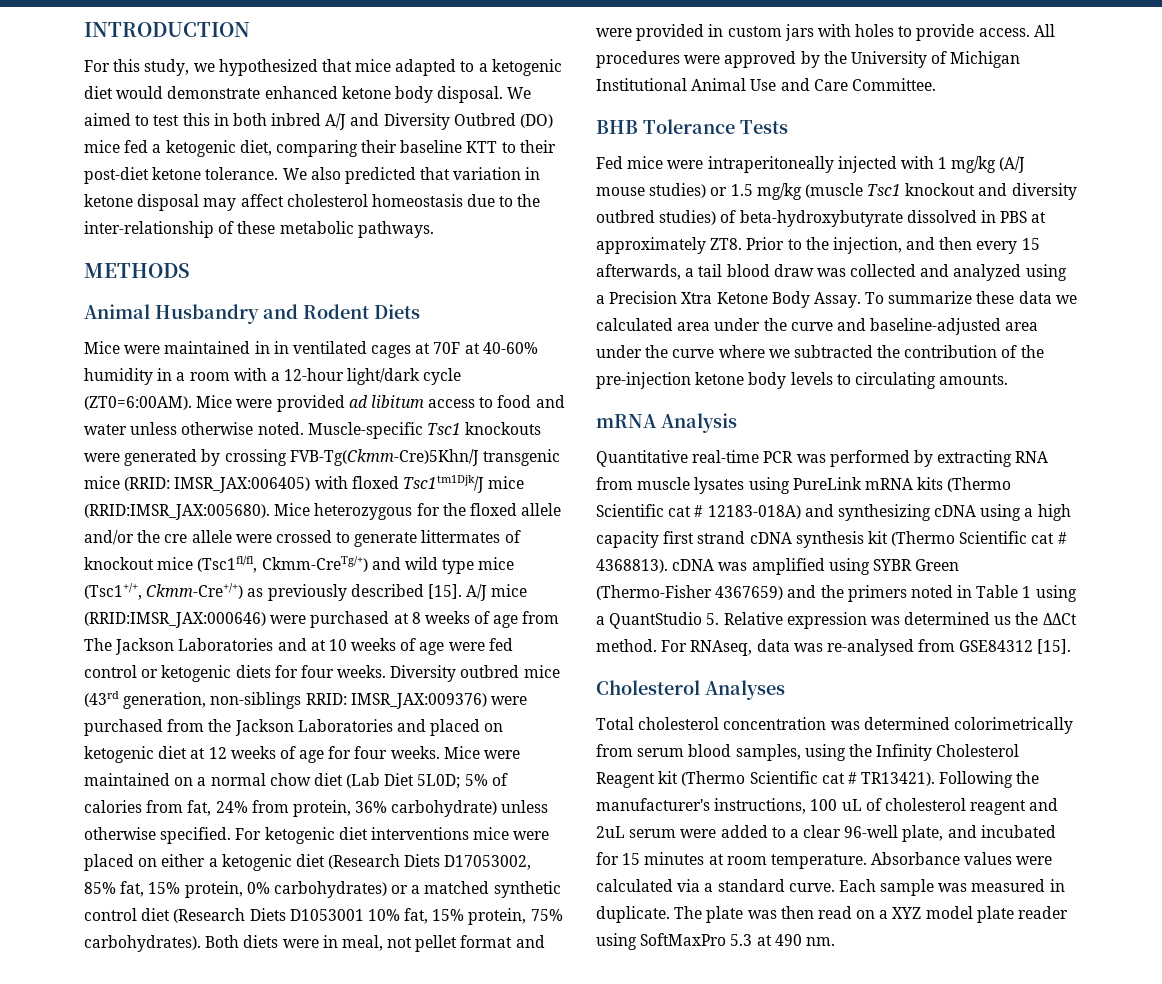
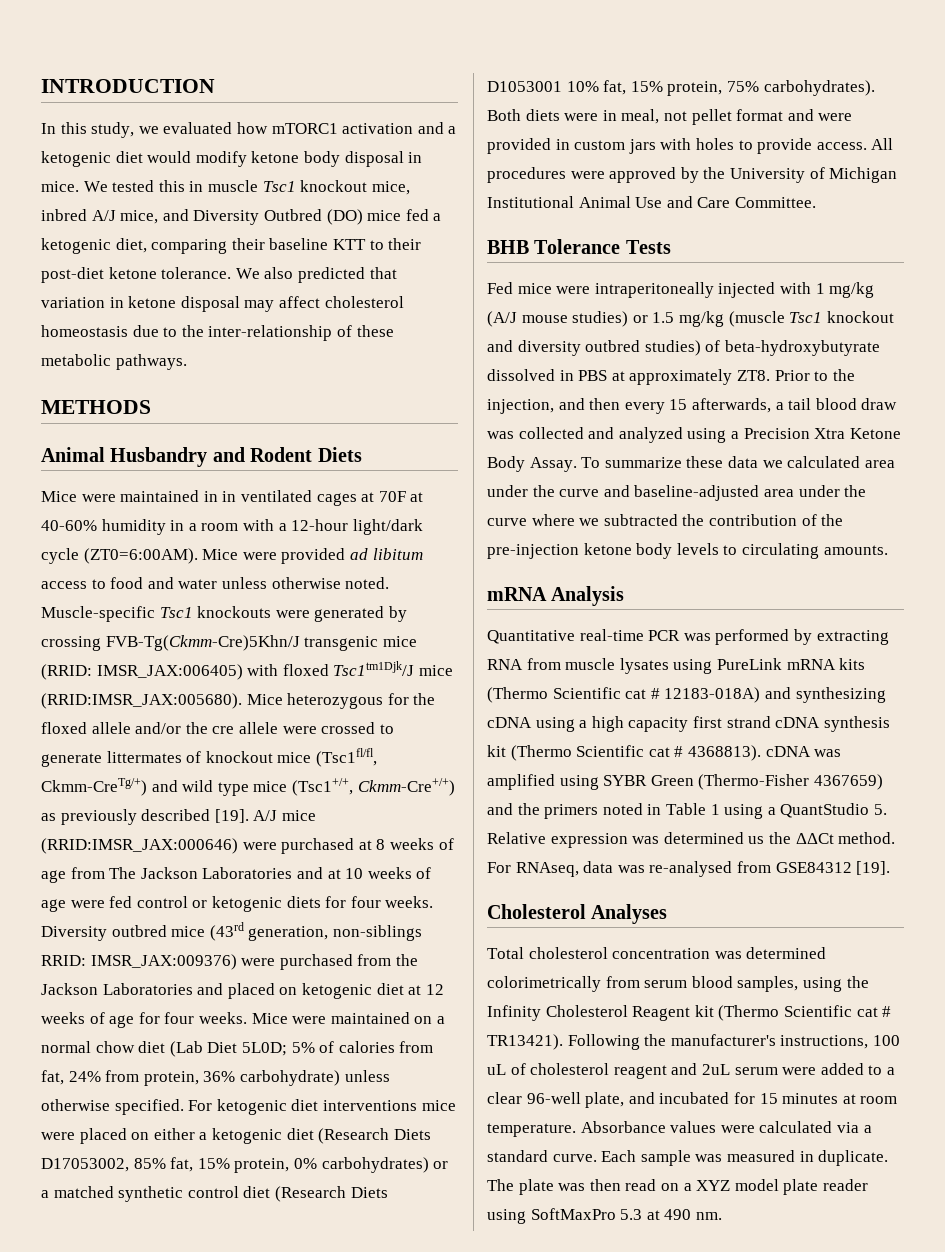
- For this study, we hypothesized that mice adapted to a ketogenic diet would demonstrate enhanced ketone body disposal. We aimed to test this in both inbred A/J and Diversity Outbred (DO) mice fed a ketogenic diet, comparing their baseline KTT to their post-diet ketone tolerance.
+ In this study, we evaluated how mTORC1 activation and a ketogenic diet would modify ketone body disposal in mice. We tested this in muscle Tsc1 knockout mice, inbred A/J mice, and Diversity Outbred (DO) mice fed a ketogenic diet, comparing their baseline KTT to their post-diet ketone tolerance.
- Mice heterozygous for the floxed allele and/or the cre allele were crossed to generate littermates of knockout mice (Tsc1fl/fl, Ckmm-CreTg/+) and wild type mice (Tsc1+/+, Ckmm-Cre+/+) as previously described [15].
+ Mice heterozygous for the floxed allele and/or the cre allele were crossed to generate littermates of knockout mice (Tsc1fl/fl, Ckmm-CreTg/+) and wild type mice (Tsc1+/+, Ckmm-Cre+/+) as previously described [19].
- For RNAseq, data was re-analysed from GSE84312 [15].
+ For RNAseq, data was re-analysed from GSE84312 [19].

